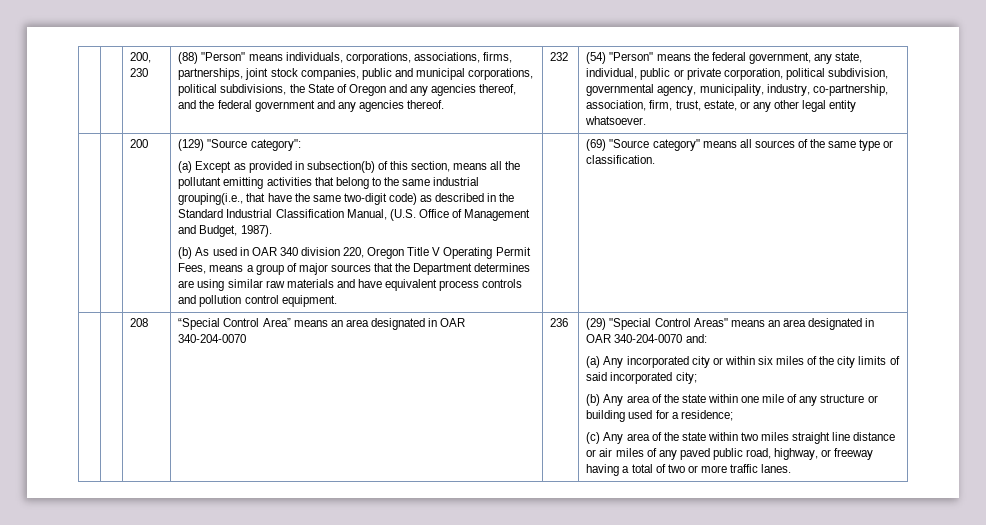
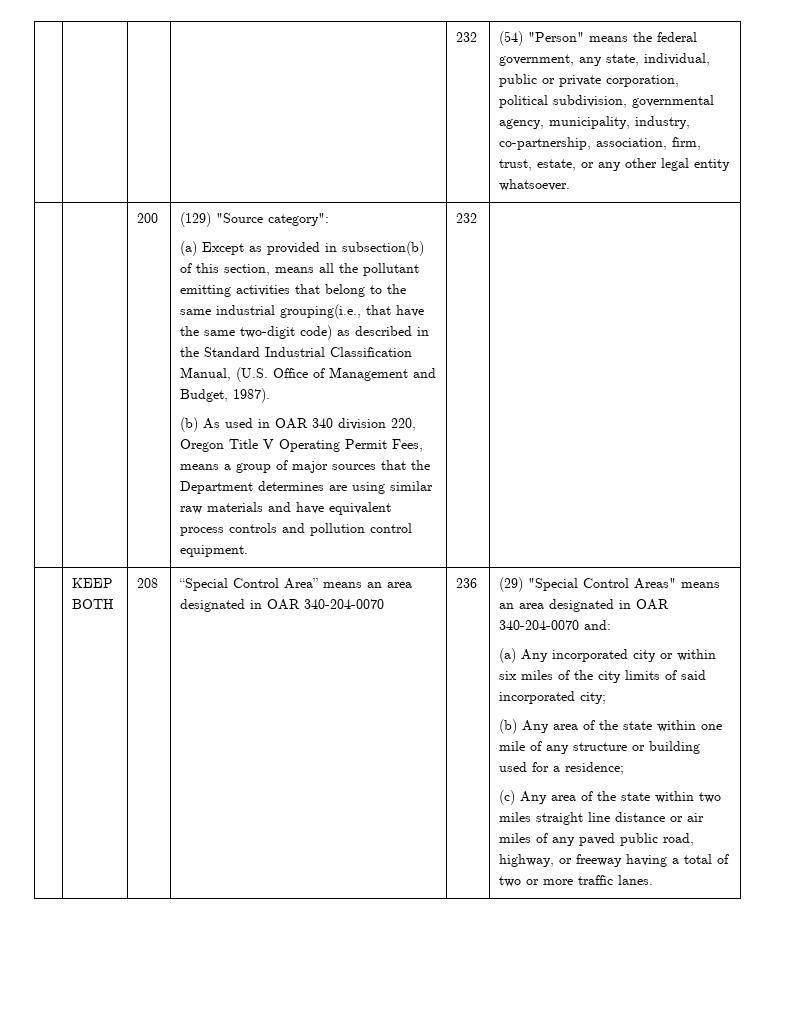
- 200, 230 | (88) "Person" means individuals, corporations, associations, firms, partnerships, joint stock companies, public and municipal corporations, political subdivisions, the State of Oregon and any agencies thereof, and the federal government and any agencies thereof.
- (b) As used in OAR 340 division 220, Oregon Title V Operating Permit Fees, means a group of major sources that the Department determines are using similar raw materials and have equivalent process controls and pollution control equipment. | | (69) "Source category" means all sources of the same type or classification.
+ (b) As used in OAR 340 division 220, Oregon Title V Operating Permit Fees, means a group of major sources that the Department determines are using similar raw materials and have equivalent process controls and pollution control equipment. | 232 |
+ | KEEP BOTH

